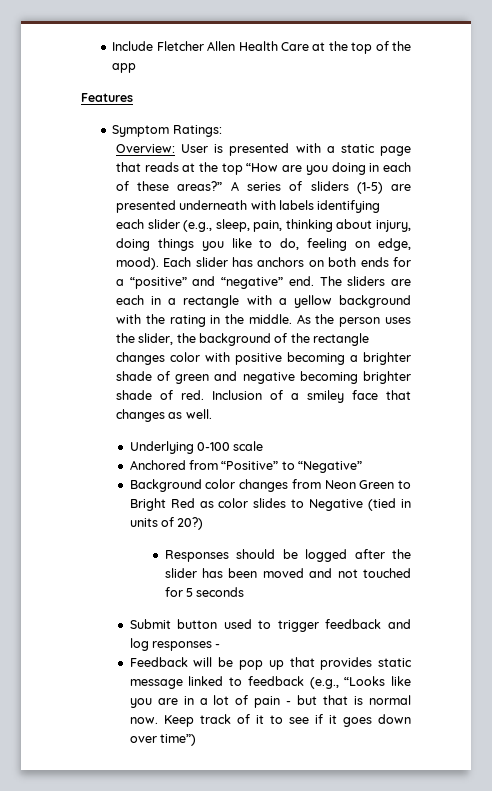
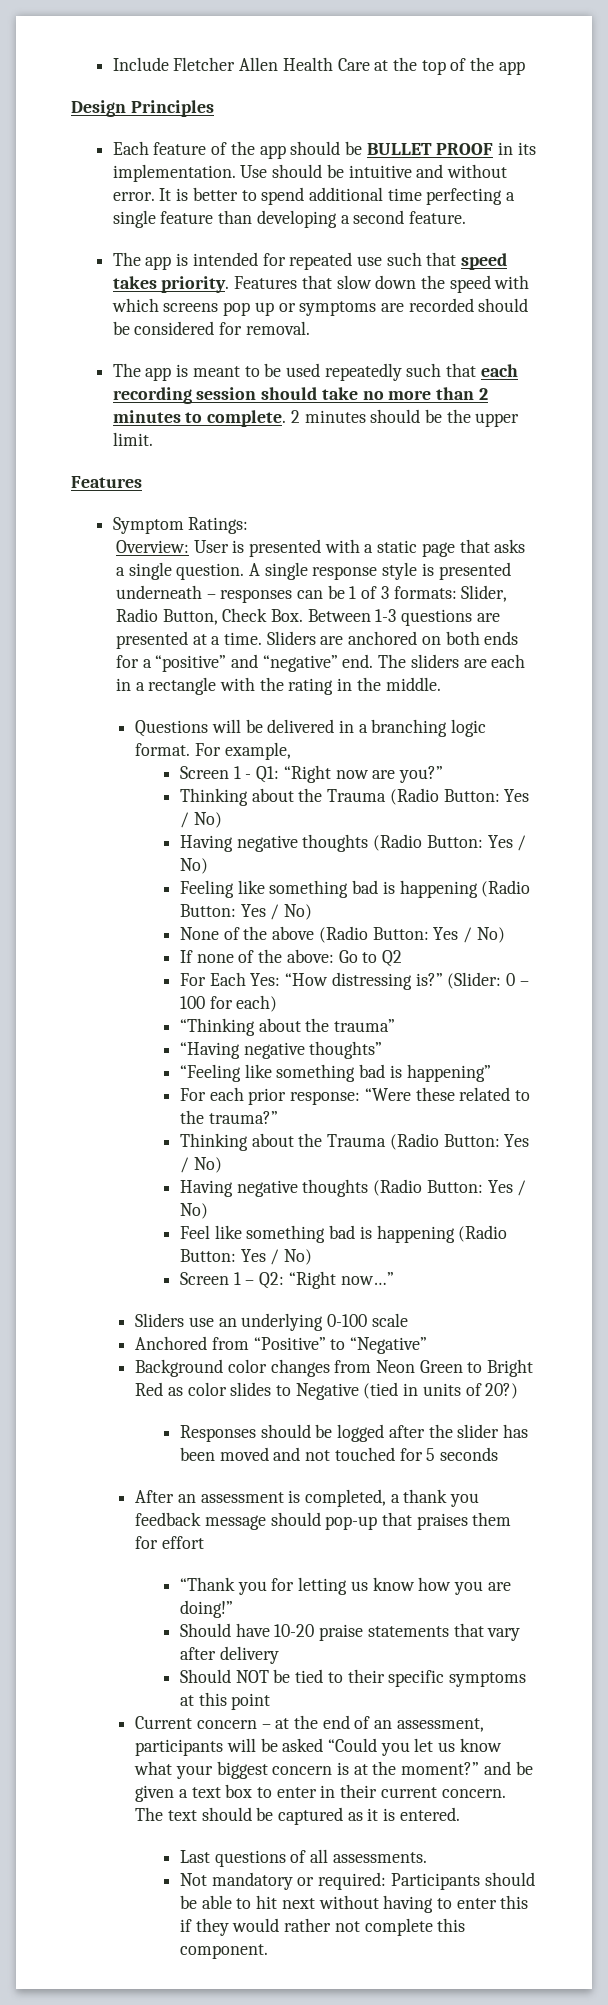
+ Design Principles
+ Each feature of the app should be BULLET PROOF in its implementation. Use should be intuitive and without error. It is better to spend additional time perfecting a single feature than developing a second feature.
+ The app is intended for repeated use such that speed takes priority. Features that slow down the speed with which screens pop up or symptoms are recorded should be considered for removal.
+ The app is meant to be used repeatedly such that each recording session should take no more than 2 minutes to complete. 2 minutes should be the upper limit.
- Overview: User is presented with a static page that reads at the top “How are you doing in each of these areas?” A series of sliders (1-5) are presented underneath with labels identifying each slider (e.g., sleep, pain, thinking about injury, doing things you like to do, feeling on edge, mood). Each slider has anchors on both ends for a “positive” and “negative” end.
+ Overview: User is presented with a static page that asks a single question. A single response style is presented underneath – responses can be 1 of 3 formats: Slider, Radio Button, Check Box. Between 1-3 questions are presented at a time. Sliders are anchored on both ends for a “positive” and “negative” end.
- The sliders are each in a rectangle with a yellow background with the rating in the middle. As the person uses the slider, the background of the rectangle changes color with positive becoming a brighter shade of green and negative becoming brighter shade of red. Inclusion of a smiley face that changes as well.
- Underlying 0-100 scale
+ The sliders are each in a rectangle with the rating in the middle.
+ Questions will be delivered in a branching logic format. For example,
+ Screen 1 - Q1: “Right now are you?”
+ Thinking about the Trauma (Radio Button: Yes / No)
+ Having negative thoughts (Radio Button: Yes / No)
+ Feeling like something bad is happening (Radio Button: Yes / No)
+ None of the above (Radio Button: Yes / No)
+ If none of the above: Go to Q2
+ For Each Yes: “How distressing is?” (Slider: 0 – 100 for each)
+ “Thinking about the trauma”
+ “Having negative thoughts”
+ “Feeling like something bad is happening”
+ For each prior response: “Were these related to the trauma?”
+ Thinking about the Trauma (Radio Button: Yes / No)
+ Having negative thoughts (Radio Button: Yes / No)
+ Feel like something bad is happening (Radio Button: Yes / No)
+ Screen 1 – Q2: “Right now…”
+ Sliders use an underlying 0-100 scale
- Submit button used to trigger feedback and log responses -
- Feedback will be pop up that provides static message linked to feedback (e.g., “Looks like you are in a lot of pain - but that is normal now. Keep track of it to see if it goes down over time”)
+ After an assessment is completed, a thank you feedback message should pop-up that praises them for effort
+ “Thank you for letting us know how you are doing!”
+ Should have 10-20 praise statements that vary after delivery
+ Should NOT be tied to their specific symptoms at this point
+ Current concern – at the end of an assessment, participants will be asked “Could you let us know what your biggest concern is at the moment?” and be given a text box to enter in their current concern. The text should be captured as it is entered.
+ Last questions of all assessments.
+ Not mandatory or required: Participants should be able to hit next without having to enter this if they would rather not complete this component.

